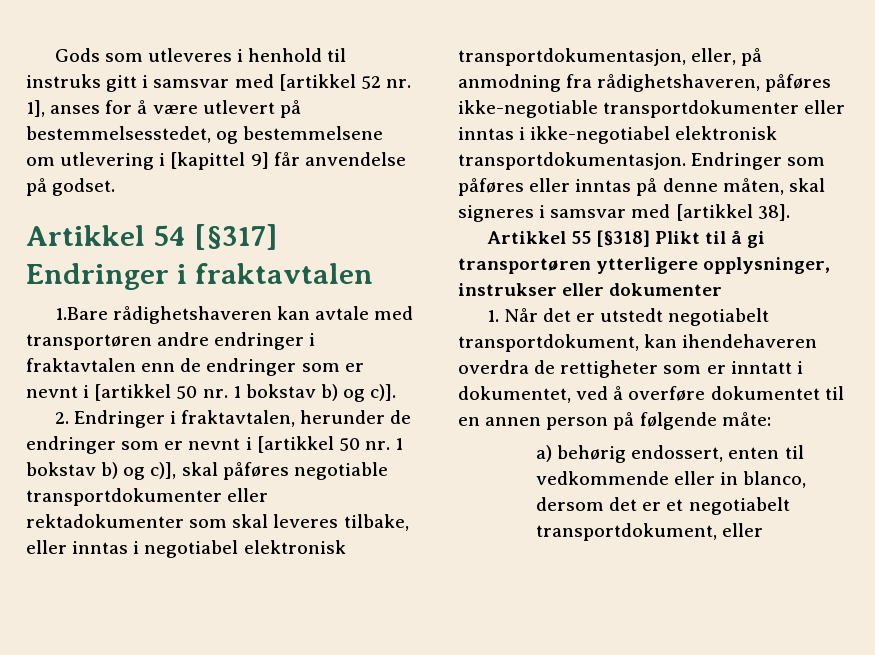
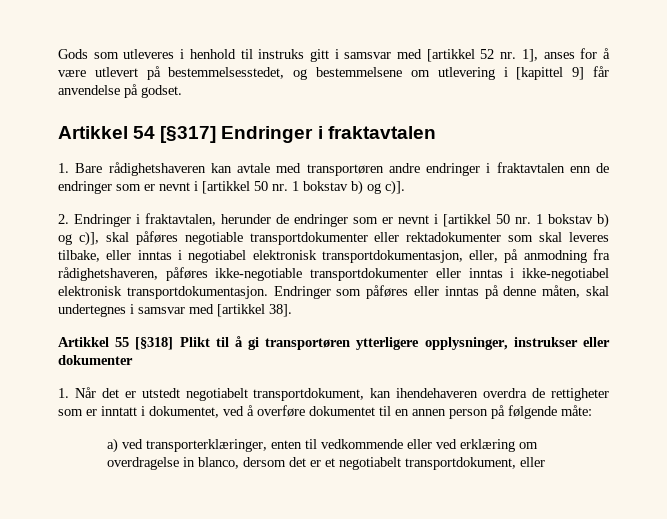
- 1.Bare rådighetshaveren kan avtale med transportøren andre endringer i fraktavtalen enn de endringer som er nevnt i [artikkel 50 nr. 1 bokstav b) og c)].
+ 1. Bare rådighetshaveren kan avtale med transportøren andre endringer i fraktavtalen enn de endringer som er nevnt i [artikkel 50 nr. 1 bokstav b) og c)].
- Endringer som påføres eller inntas på denne måten, skal signeres i samsvar med [artikkel 38].
+ Endringer som påføres eller inntas på denne måten, skal undertegnes i samsvar med [artikkel 38].
- a) behørig endossert, enten til vedkommende eller in blanco, dersom det er et negotiabelt transportdokument, eller
+ a) ved transporterklæringer, enten til vedkommende eller ved erklæring om overdragelse in blanco, dersom det er et negotiabelt transportdokument, eller

